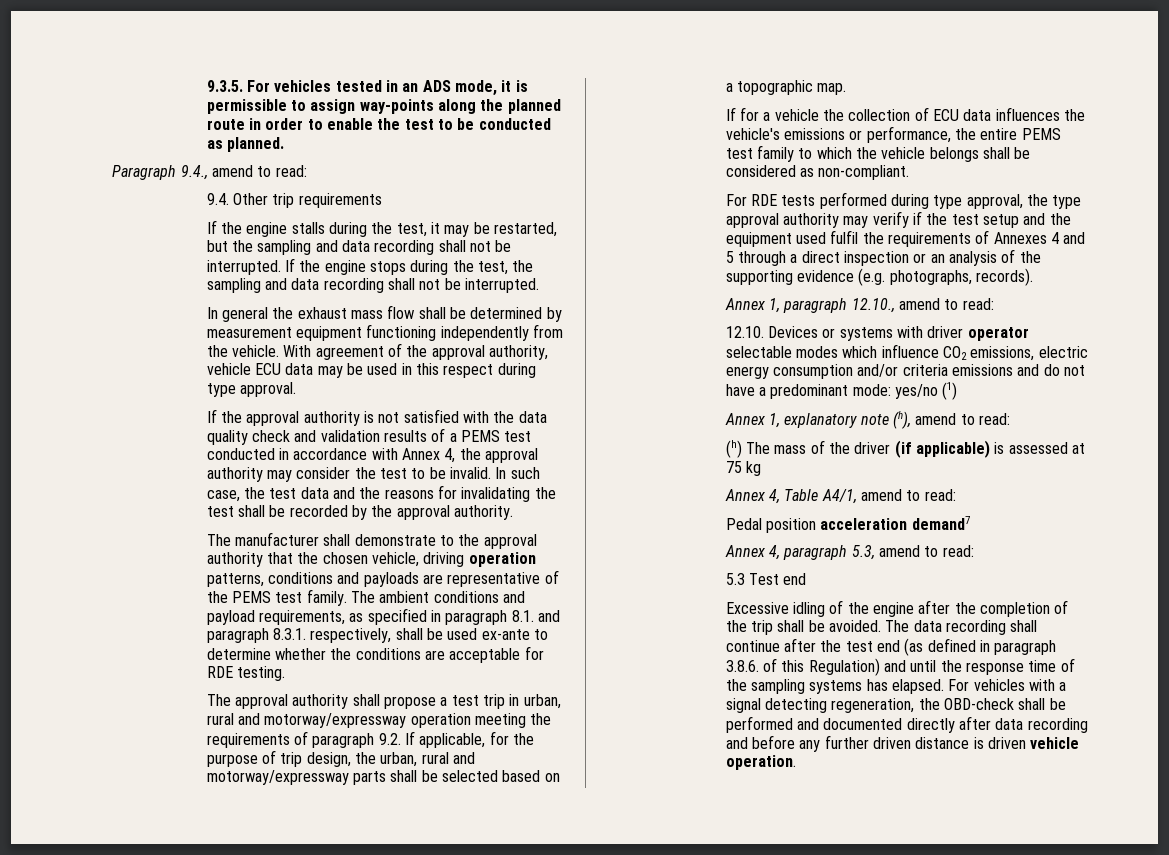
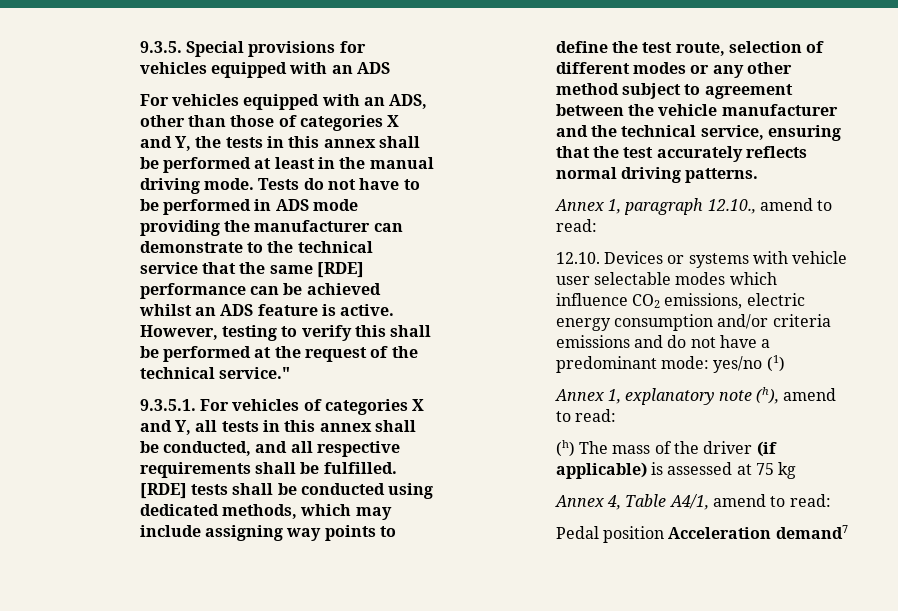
- 9.3.5. For vehicles tested in an ADS mode, it is permissible to assign way-points along the planned route in order to enable the test to be conducted as planned.
- Paragraph 9.4., amend to read:
- 9.4. Other trip requirements
- If the engine stalls during the test, it may be restarted, but the sampling and data recording shall not be interrupted. If the engine stops during the test, the sampling and data recording shall not be interrupted.
- In general the exhaust mass flow shall be determined by measurement equipment functioning independently from the vehicle. With agreement of the approval authority, vehicle ECU data may be used in this respect during type approval.
- If the approval authority is not satisfied with the data quality check and validation results of a PEMS test conducted in accordance with Annex 4, the approval authority may consider the test to be invalid. In such case, the test data and the reasons for invalidating the test shall be recorded by the approval authority.
- The manufacturer shall demonstrate to the approval authority that the chosen vehicle, driving operation patterns, conditions and payloads are representative of the PEMS test family. The ambient conditions and payload requirements, as specified in paragraph 8.1. and paragraph 8.3.1. respectively, shall be used ex-ante to determine whether the conditions are acceptable for RDE testing.
- The approval authority shall propose a test trip in urban, rural and motorway/expressway operation meeting the requirements of paragraph 9.2. If applicable, for the purpose of trip design, the urban, rural and motorway/expressway parts shall be selected based on a topographic map.
- If for a vehicle the collection of ECU data influences the vehicle's emissions or performance, the entire PEMS test family to which the vehicle belongs shall be considered as non-compliant.
- For RDE tests performed during type approval, the type approval authority may verify if the test setup and the equipment used fulfil the requirements of Annexes 4 and 5 through a direct inspection or an analysis of the supporting evidence (e.g. photographs, records).
+ 9.3.5. Special provisions for vehicles equipped with an ADS
+ For vehicles equipped with an ADS, other than those of categories X and Y, the tests in this annex shall be performed at least in the manual driving mode. Tests do not have to be performed in ADS mode providing the manufacturer can demonstrate to the technical service that the same [RDE] performance can be achieved whilst an ADS feature is active. However, testing to verify this shall be performed at the request of the technical service."
+ 9.3.5.1. For vehicles of categories X and Y, all tests in this annex shall be conducted, and all respective requirements shall be fulfilled. [RDE] tests shall be conducted using dedicated methods, which may include assigning way points to define the test route, selection of different modes or any other method subject to agreement between the vehicle manufacturer and the technical service, ensuring that the test accurately reflects normal driving patterns.
- 12.10. Devices or systems with driver operator selectable modes which influence CO2 emissions, electric energy consumption and/or criteria emissions and do not have a predominant mode: yes/no (1)
+ 12.10. Devices or systems with vehicle user selectable modes which influence CO2 emissions, electric energy consumption and/or criteria emissions and do not have a predominant mode: yes/no (1)
- Pedal position acceleration demand7
+ Pedal position Acceleration demand7
- Annex 4, paragraph 5.3, amend to read:
- 5.3 Test end
- Excessive idling of the engine after the completion of the trip shall be avoided. The data recording shall continue after the test end (as defined in paragraph 3.8.6. of this Regulation) and until the response time of the sampling systems has elapsed. For vehicles with a signal detecting regeneration, the OBD-check shall be performed and documented directly after data recording and before any further driven distance is driven vehicle operation.

